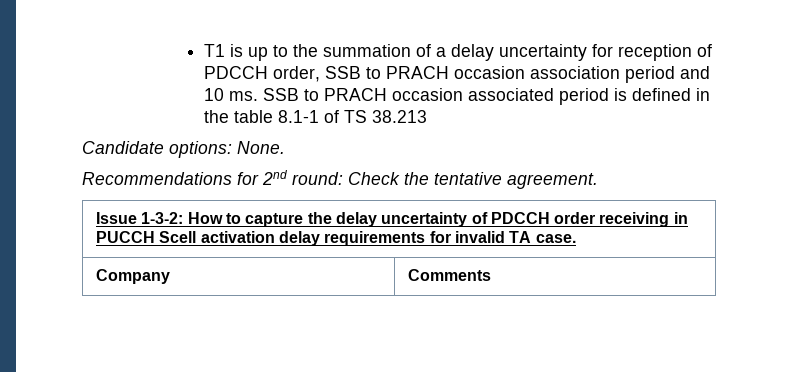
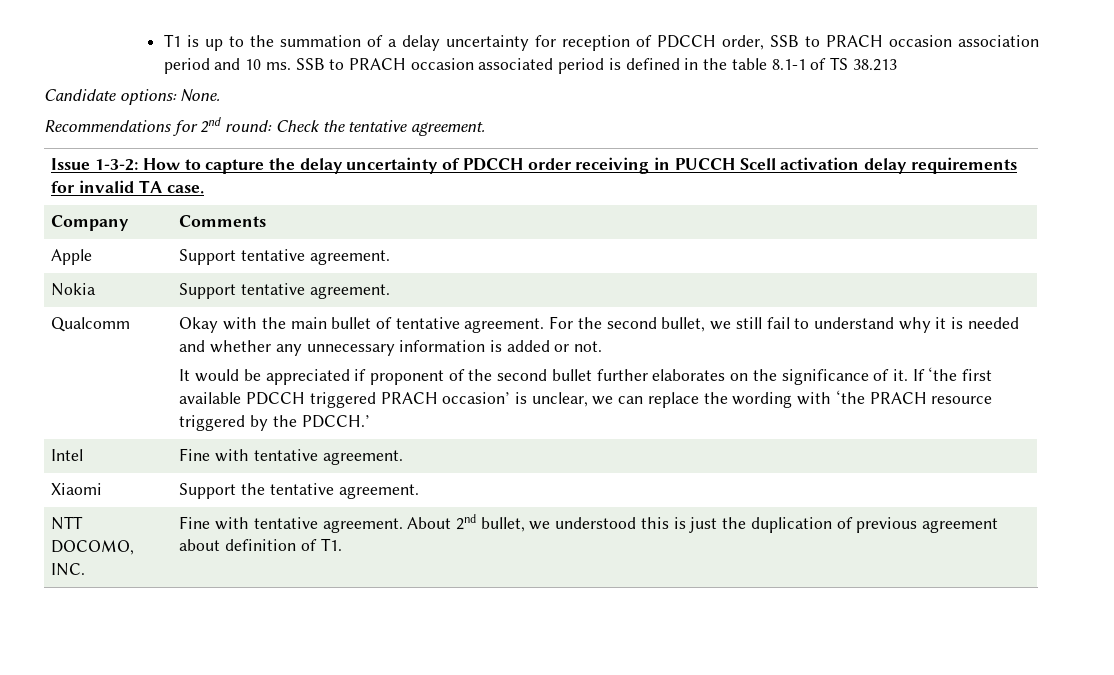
+ Apple | Support tentative agreement.
+ Nokia | Support tentative agreement.
+ Qualcomm | Okay with the main bullet of tentative agreement. For the second bullet, we still fail to understand why it is needed and whether any unnecessary information is added or not.
+ It would be appreciated if proponent of the second bullet further elaborates on the significance of it. If ‘the first available PDCCH triggered PRACH occasion’ is unclear, we can replace the wording with ‘the PRACH resource triggered by the PDCCH.’
+ Intel | Fine with tentative agreement.
+ Xiaomi | Support the tentative agreement.
+ NTT DOCOMO, INC. | Fine with tentative agreement. About 2nd bullet, we understood this is just the duplication of previous agreement about definition of T1.

